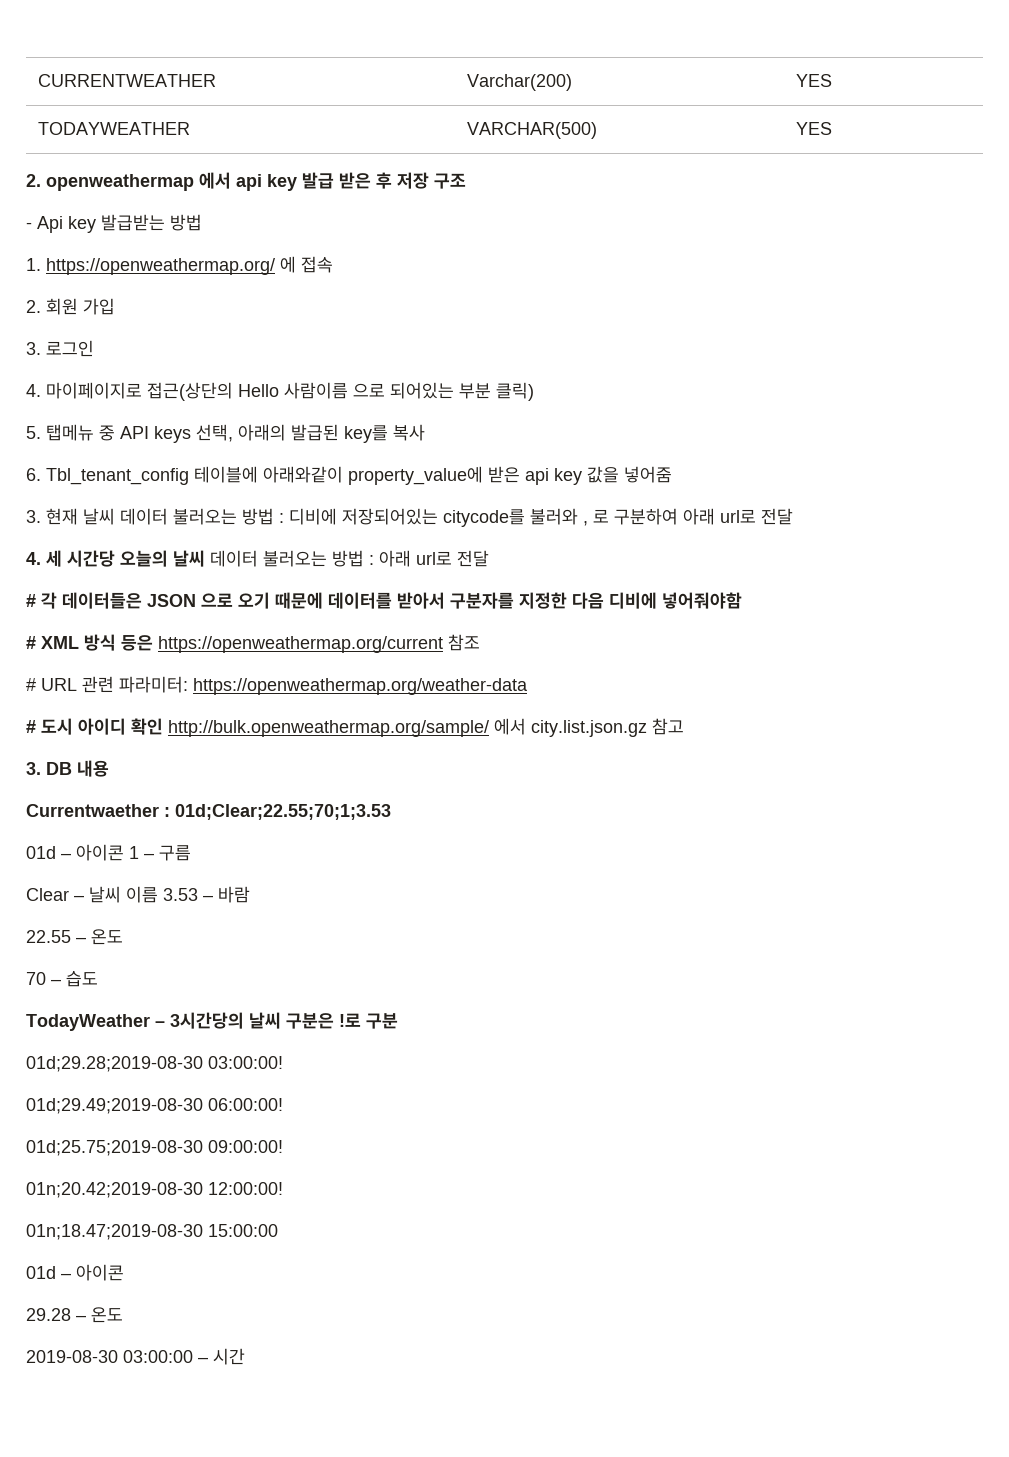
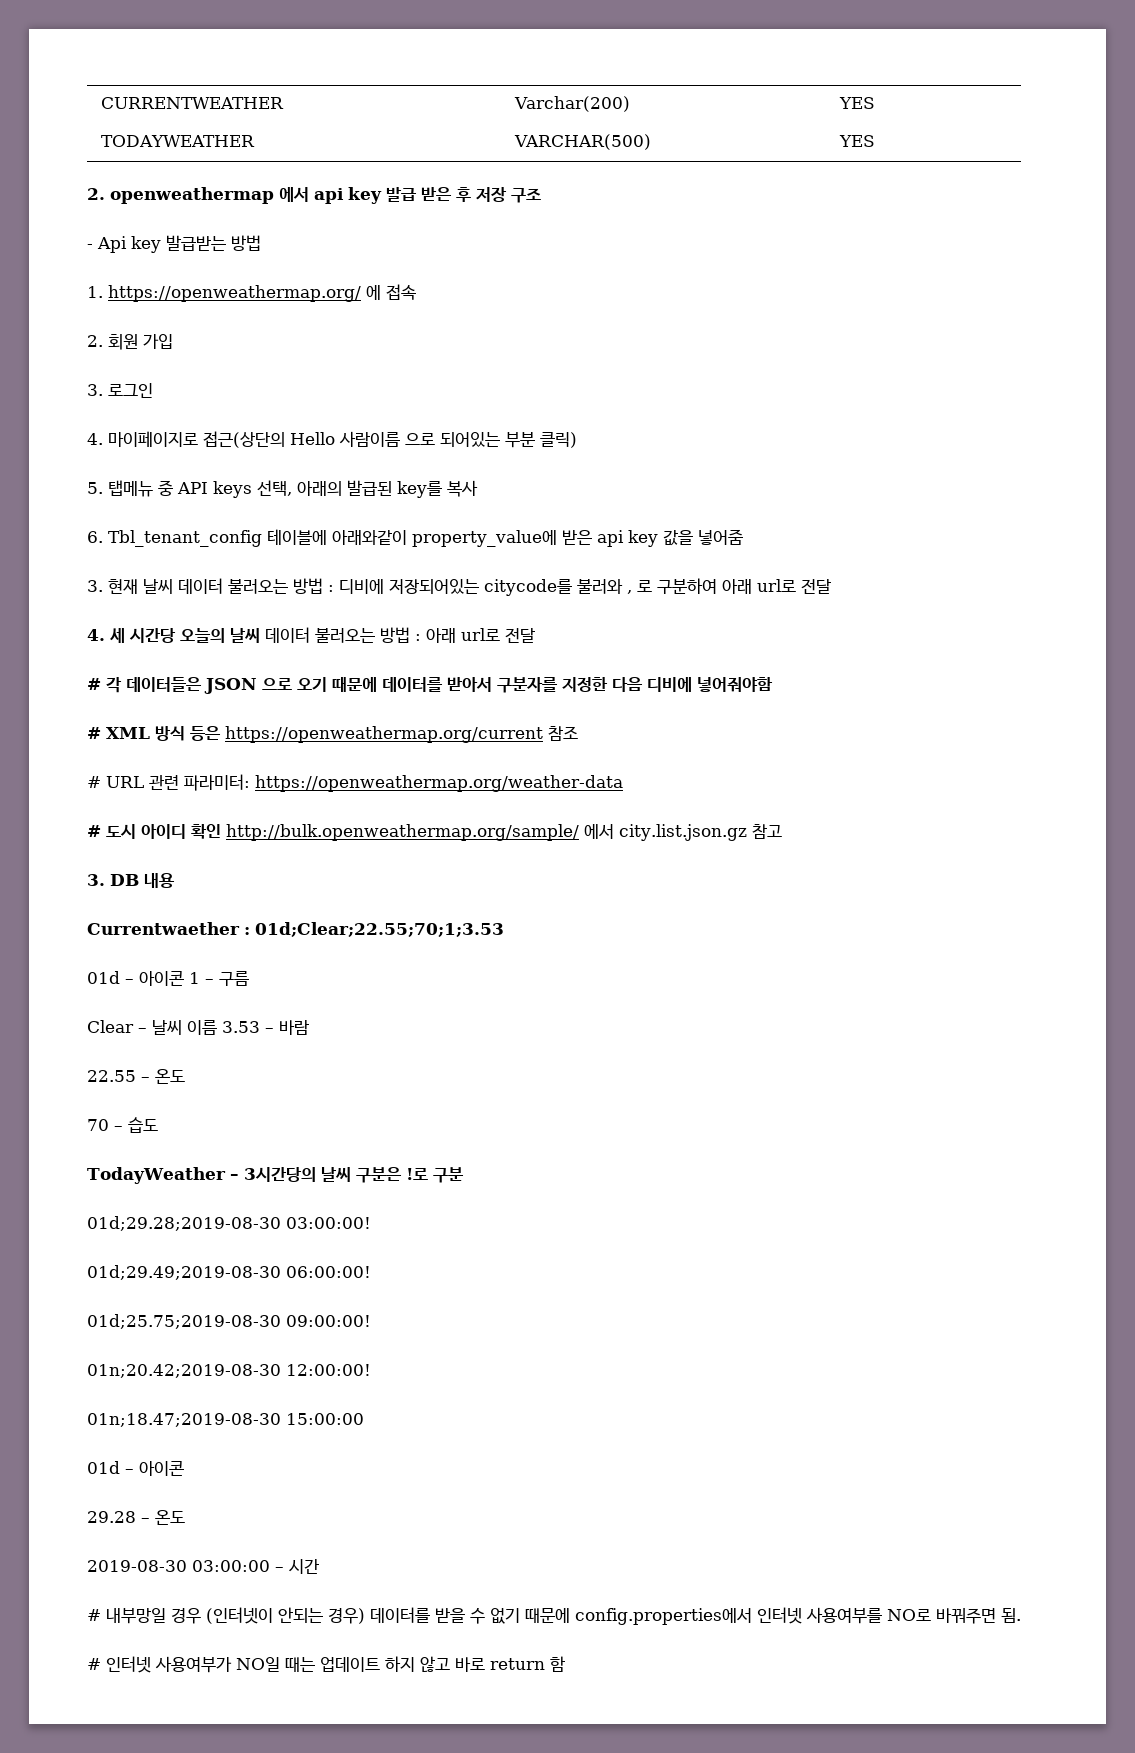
+ # 내부망일 경우 (인터넷이 안되는 경우) 데이터를 받을 수 없기 때문에 config.properties에서 인터넷 사용여부를 NO로 바꿔주면 됨.
+ # 인터넷 사용여부가 NO일 때는 업데이트 하지 않고 바로 return 함

